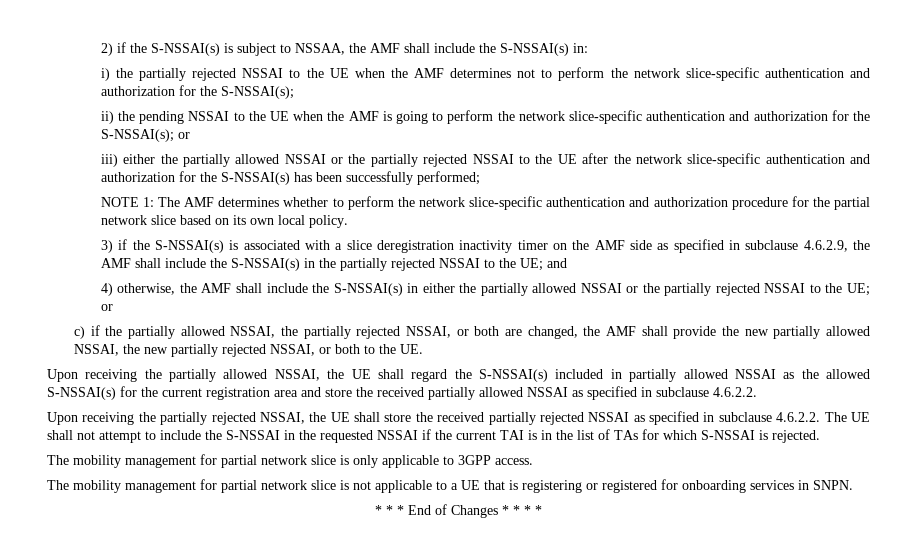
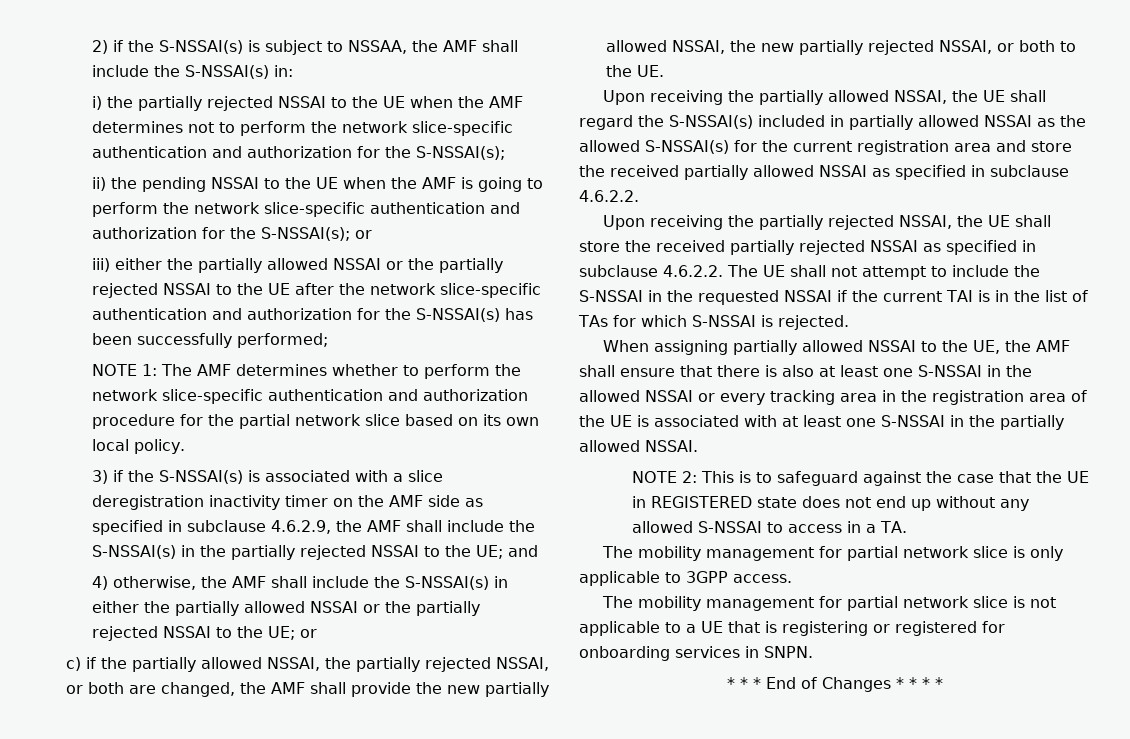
+ When assigning partially allowed NSSAI to the UE, the AMF shall ensure that there is also at least one S-NSSAI in the allowed NSSAI or every tracking area in the registration area of the UE is associated with at least one S-NSSAI in the partially allowed NSSAI.
+ NOTE 2: This is to safeguard against the case that the UE in REGISTERED state does not end up without any allowed S-NSSAI to access in a TA.

